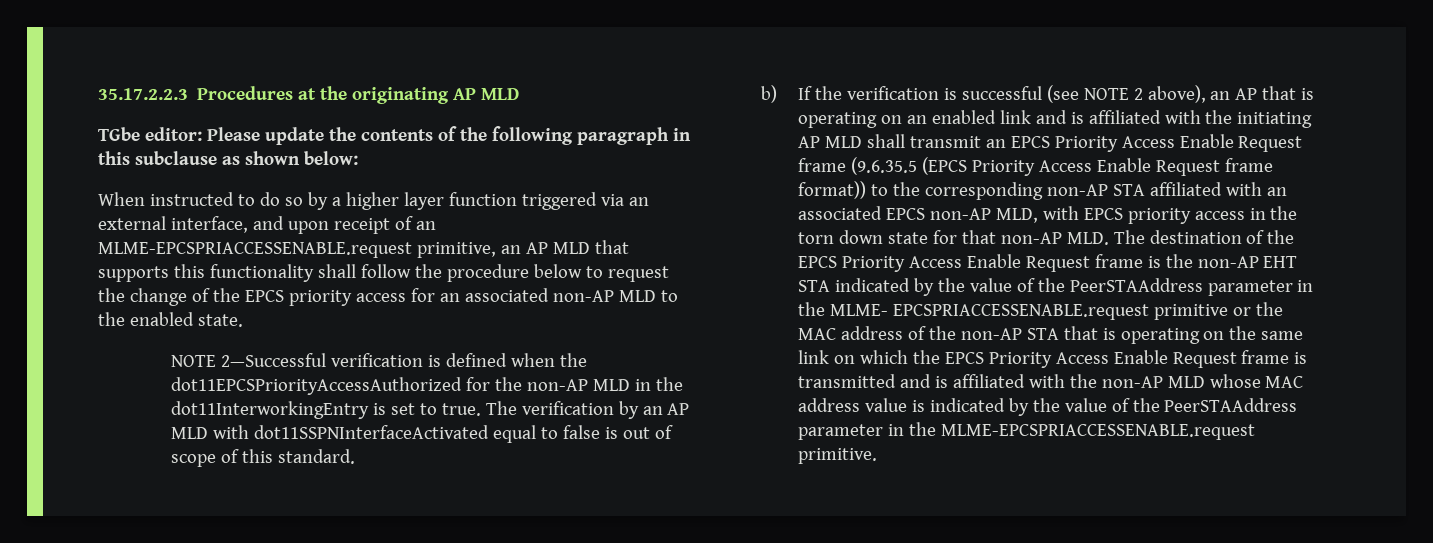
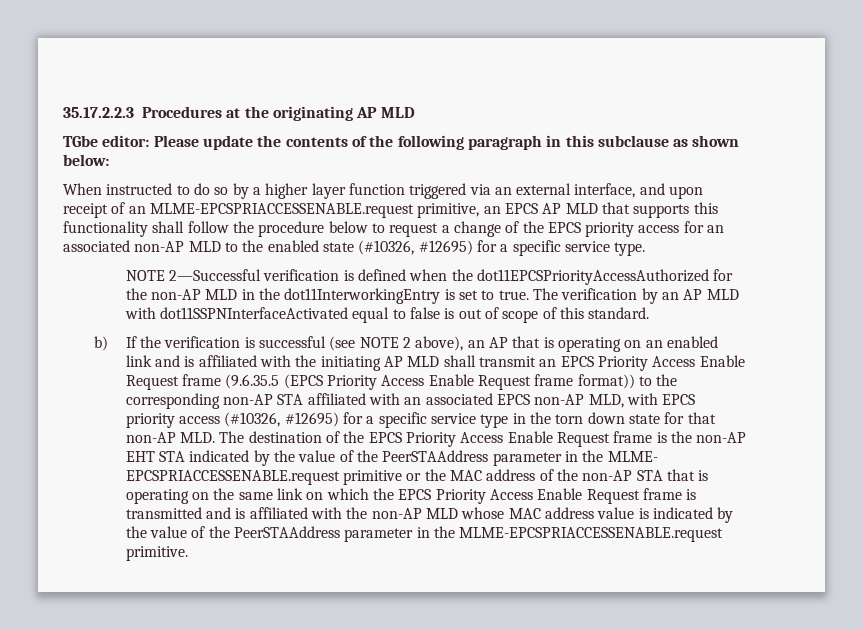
- When instructed to do so by a higher layer function triggered via an external interface, and upon receipt of an MLME-EPCSPRIACCESSENABLE.request primitive, an AP MLD that supports this functionality shall follow the procedure below to request the change of the EPCS priority access for an associated non-AP MLD to the enabled state.
+ When instructed to do so by a higher layer function triggered via an external interface, and upon receipt of an MLME-EPCSPRIACCESSENABLE.request primitive, an EPCS AP MLD that supports this functionality shall follow the procedure below to request a change of the EPCS priority access for an associated non-AP MLD to the enabled state (#10326, #12695) for a specific service type.
- b) If the verification is successful (see NOTE 2 above), an AP that is operating on an enabled link and is affiliated with the initiating AP MLD shall transmit an EPCS Priority Access Enable Request frame (9.6.35.5 (EPCS Priority Access Enable Request frame format)) to the corresponding non-AP STA affiliated with an associated EPCS non-AP MLD, with EPCS priority access in the torn down state for that non-AP MLD. The destination of the EPCS Priority Access Enable Request frame is the non-AP EHT STA indicated by the value of the PeerSTAAddress parameter in the MLME- EPCSPRIACCESSENABLE.request primitive or the MAC address of the non-AP STA that is operating on the same link on which the EPCS Priority Access Enable Request frame is transmitted and is affiliated with the non-AP MLD whose MAC address value is indicated by the value of the PeerSTAAddress parameter in the MLME-EPCSPRIACCESSENABLE.request primitive.
+ b) If the verification is successful (see NOTE 2 above), an AP that is operating on an enabled link and is affiliated with the initiating AP MLD shall transmit an EPCS Priority Access Enable Request frame (9.6.35.5 (EPCS Priority Access Enable Request frame format)) to the corresponding non-AP STA affiliated with an associated EPCS non-AP MLD, with EPCS priority access (#10326, #12695) for a specific service type in the torn down state for that non-AP MLD. The destination of the EPCS Priority Access Enable Request frame is the non-AP EHT STA indicated by the value of the PeerSTAAddress parameter in the MLME- EPCSPRIACCESSENABLE.request primitive or the MAC address of the non-AP STA that is operating on the same link on which the EPCS Priority Access Enable Request frame is transmitted and is affiliated with the non-AP MLD whose MAC address value is indicated by the value of the PeerSTAAddress parameter in the MLME-EPCSPRIACCESSENABLE.request primitive.

